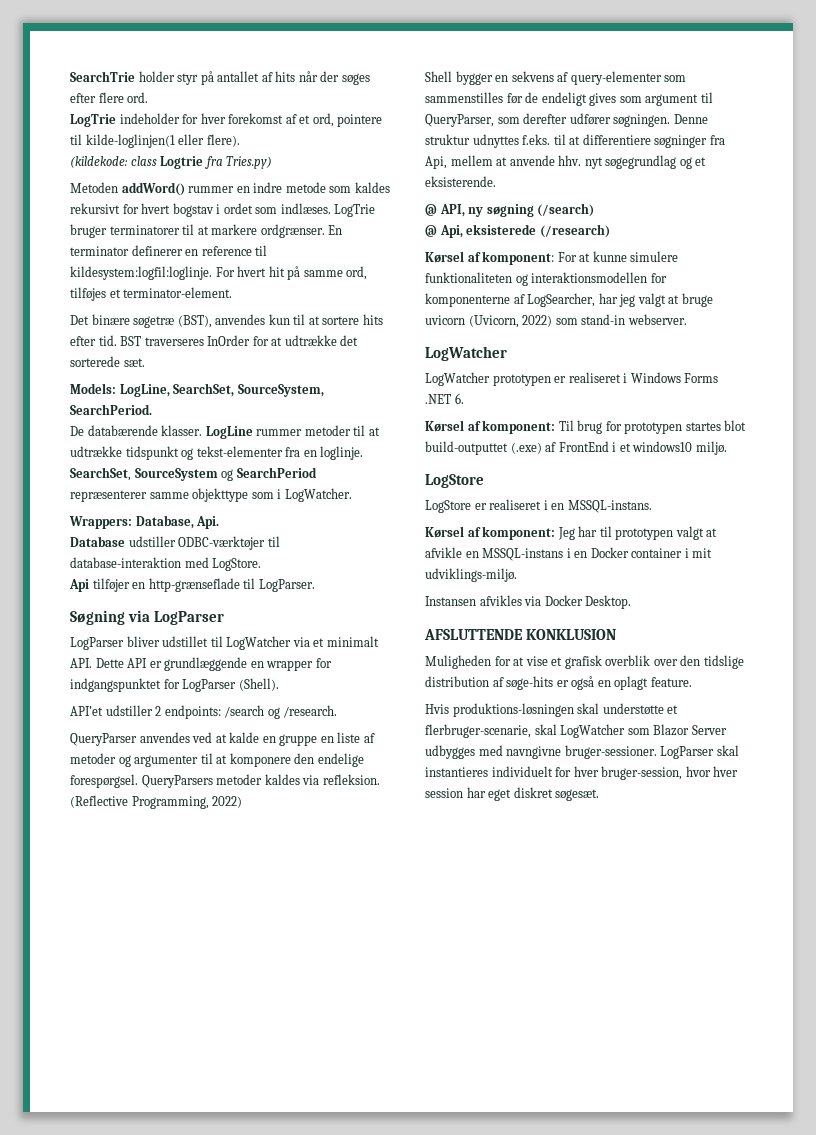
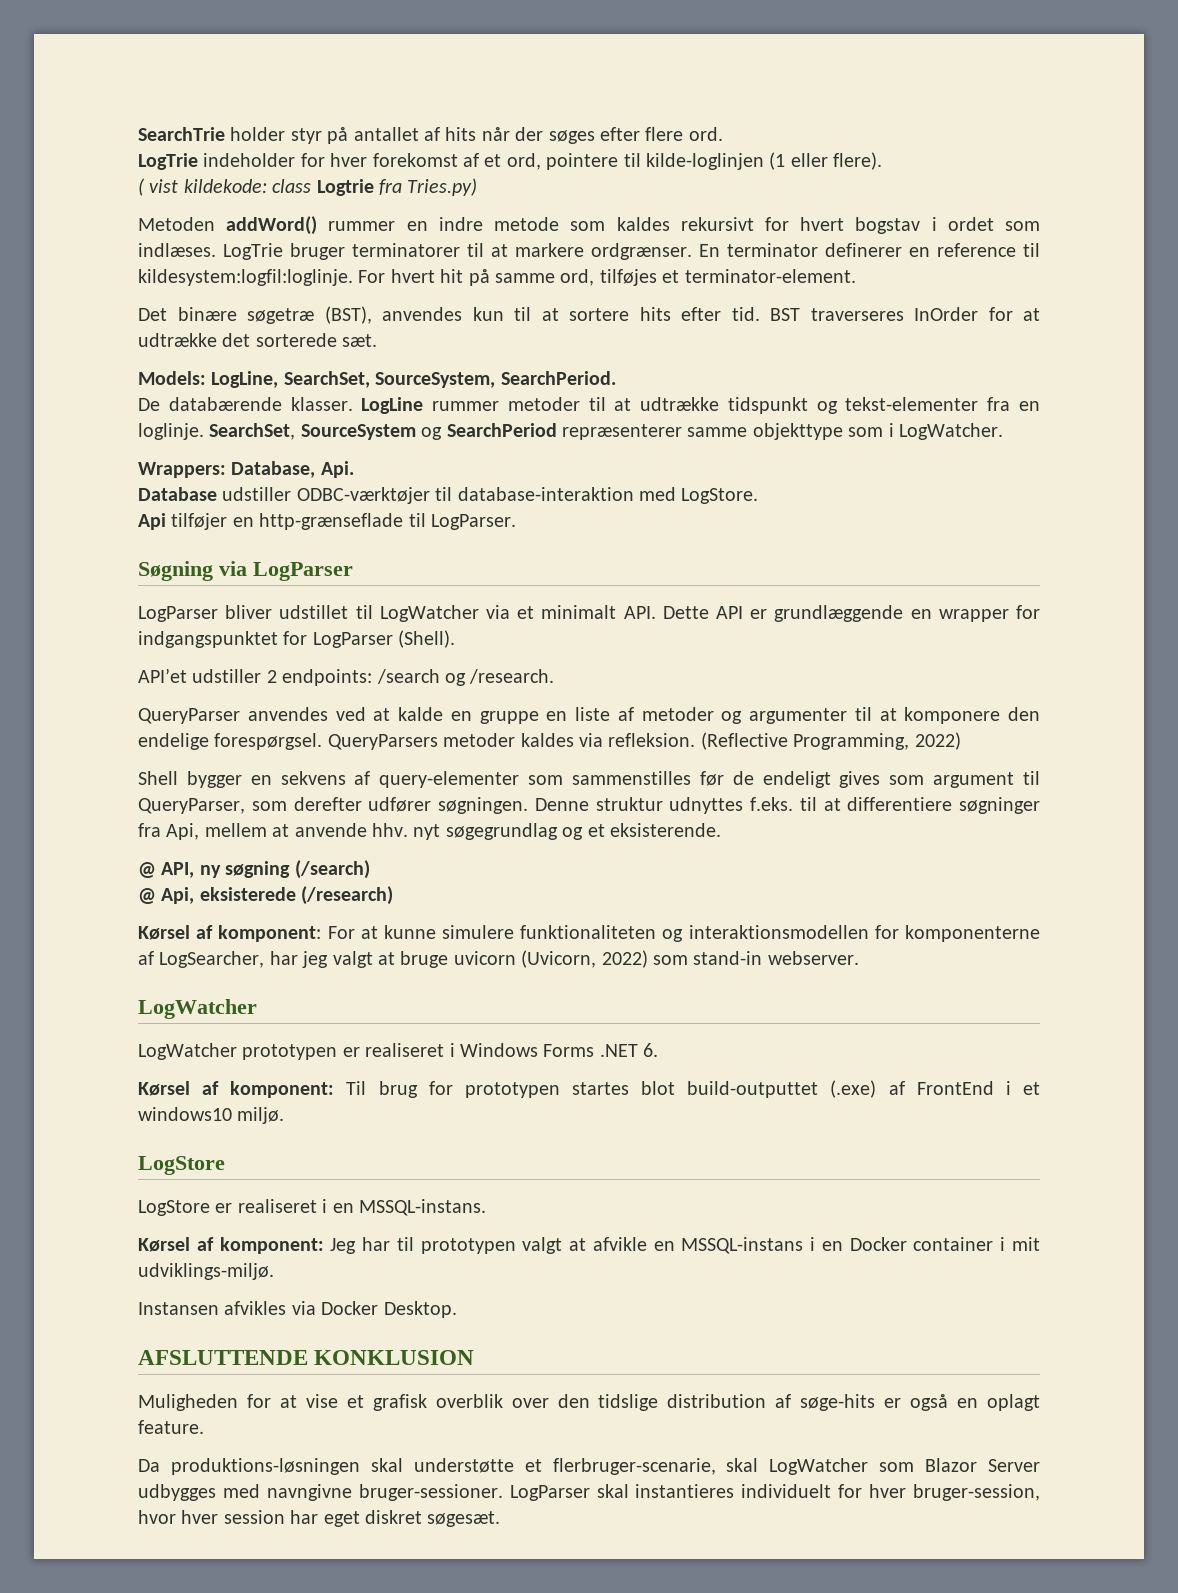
- LogTrie indeholder for hver forekomst af et ord, pointere til kilde-loglinjen(1 eller flere).
+ LogTrie indeholder for hver forekomst af et ord, pointere til kilde-loglinjen (1 eller flere).
- (kildekode: class Logtrie fra Tries.py)
+ ( vist kildekode: class Logtrie fra Tries.py)
- Hvis produktions-løsningen skal understøtte et flerbruger-scenarie, skal LogWatcher som Blazor Server udbygges med navngivne bruger-sessioner.
+ Da produktions-løsningen skal understøtte et flerbruger-scenarie, skal LogWatcher som Blazor Server udbygges med navngivne bruger-sessioner.

